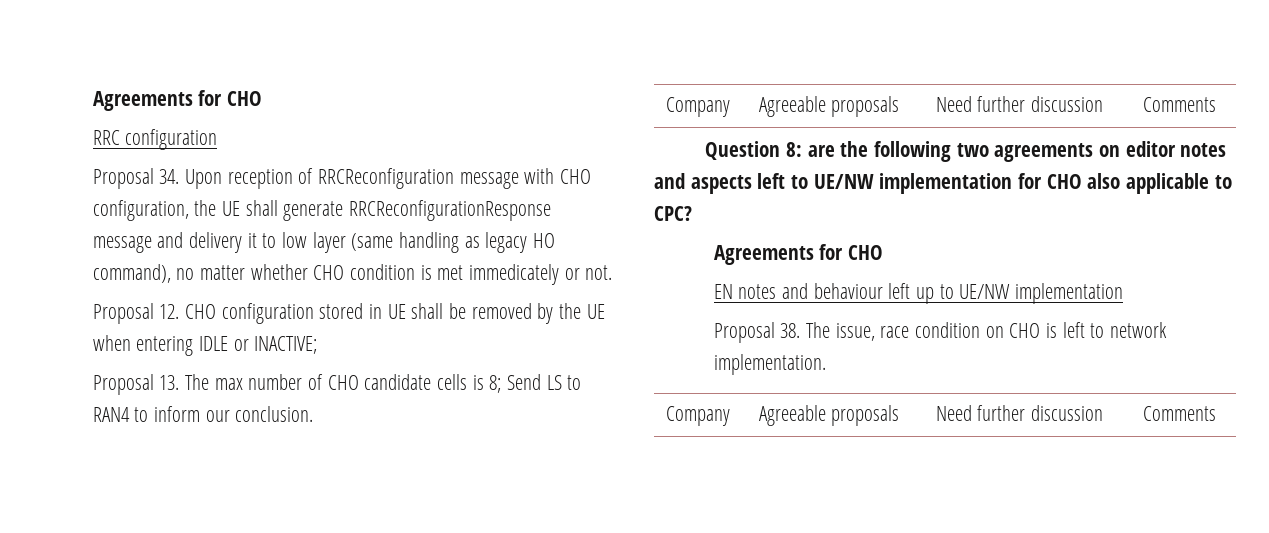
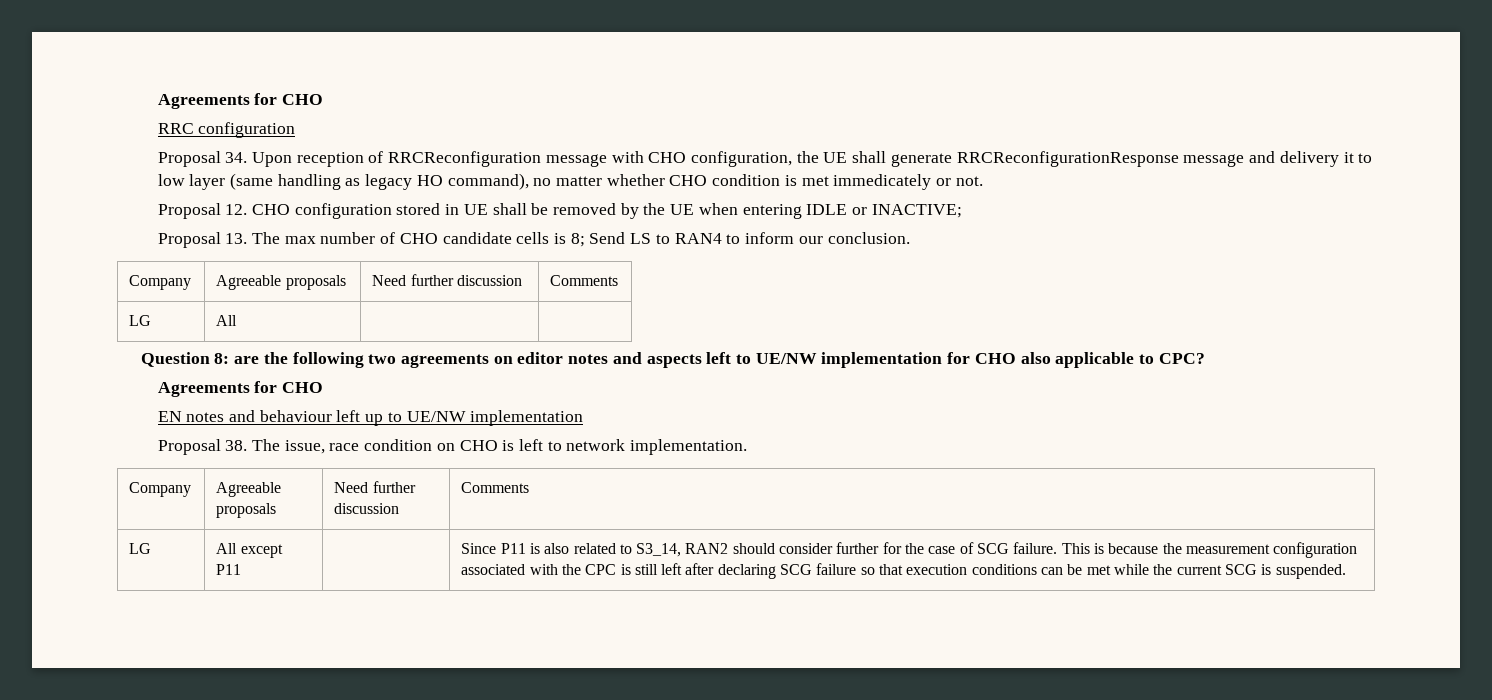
+ LG | All | |
+ LG | All except P11 | | Since P11 is also related to S3_14, RAN2 should consider further for the case of SCG failure. This is because the measurement configuration associated with the CPC is still left after declaring SCG failure so that execution conditions can be met while the current SCG is suspended.

